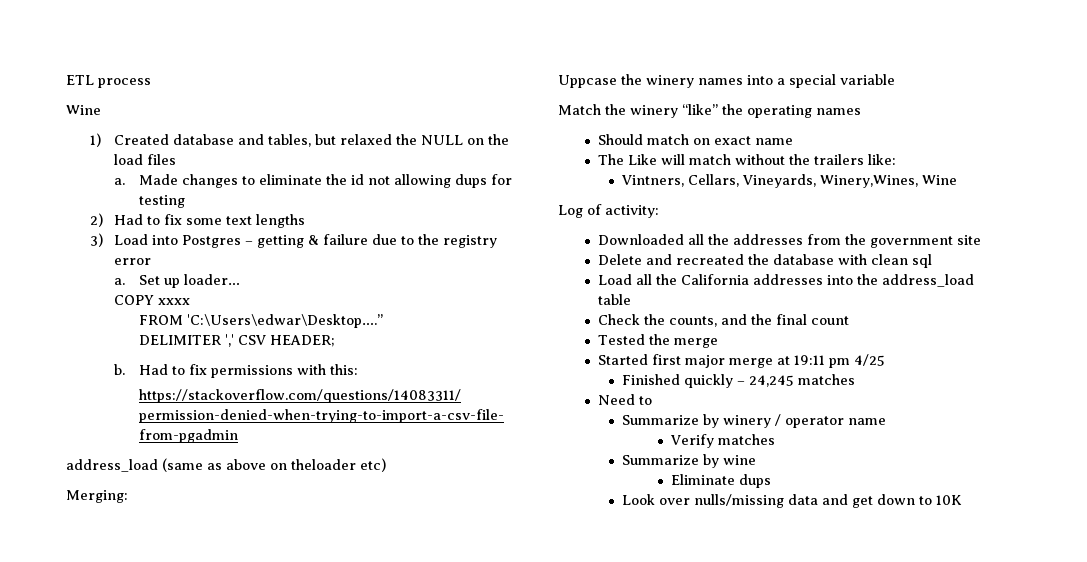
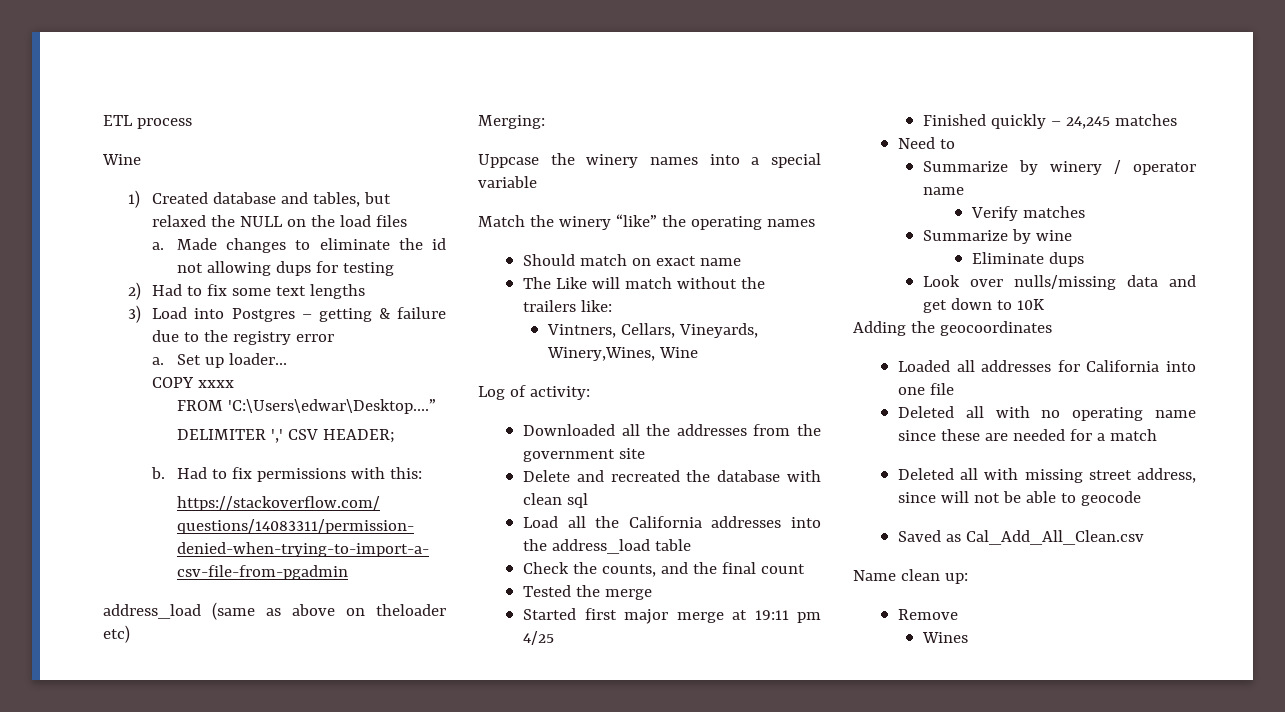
+ Adding the geocoordinates
+ Loaded all addresses for California into one file
+ Deleted all with no operating name since these are needed for a match
+ Deleted all with missing street address, since will not be able to geocode
+ Saved as Cal_Add_All_Clean.csv
+ Name clean up:
+ Remove
+ Wines

